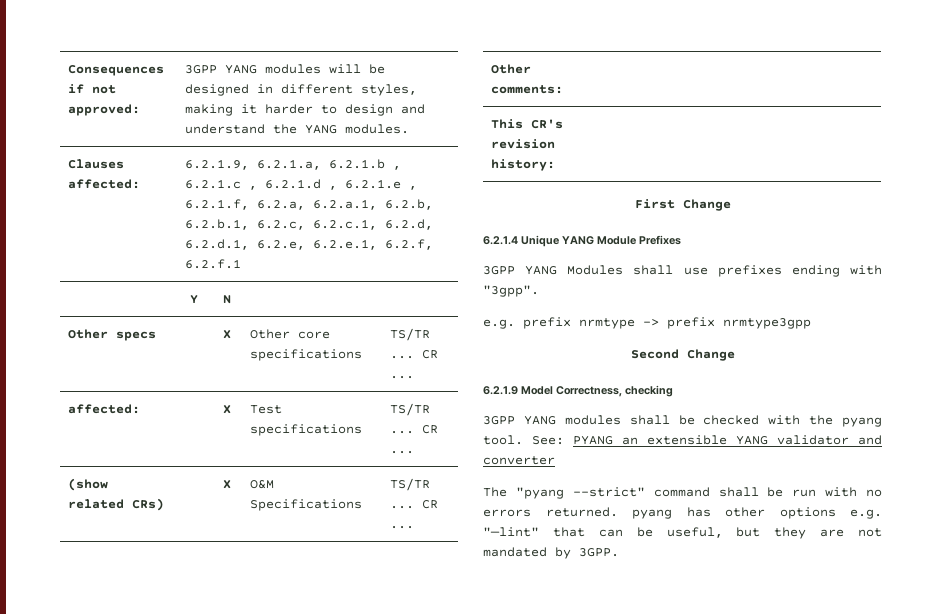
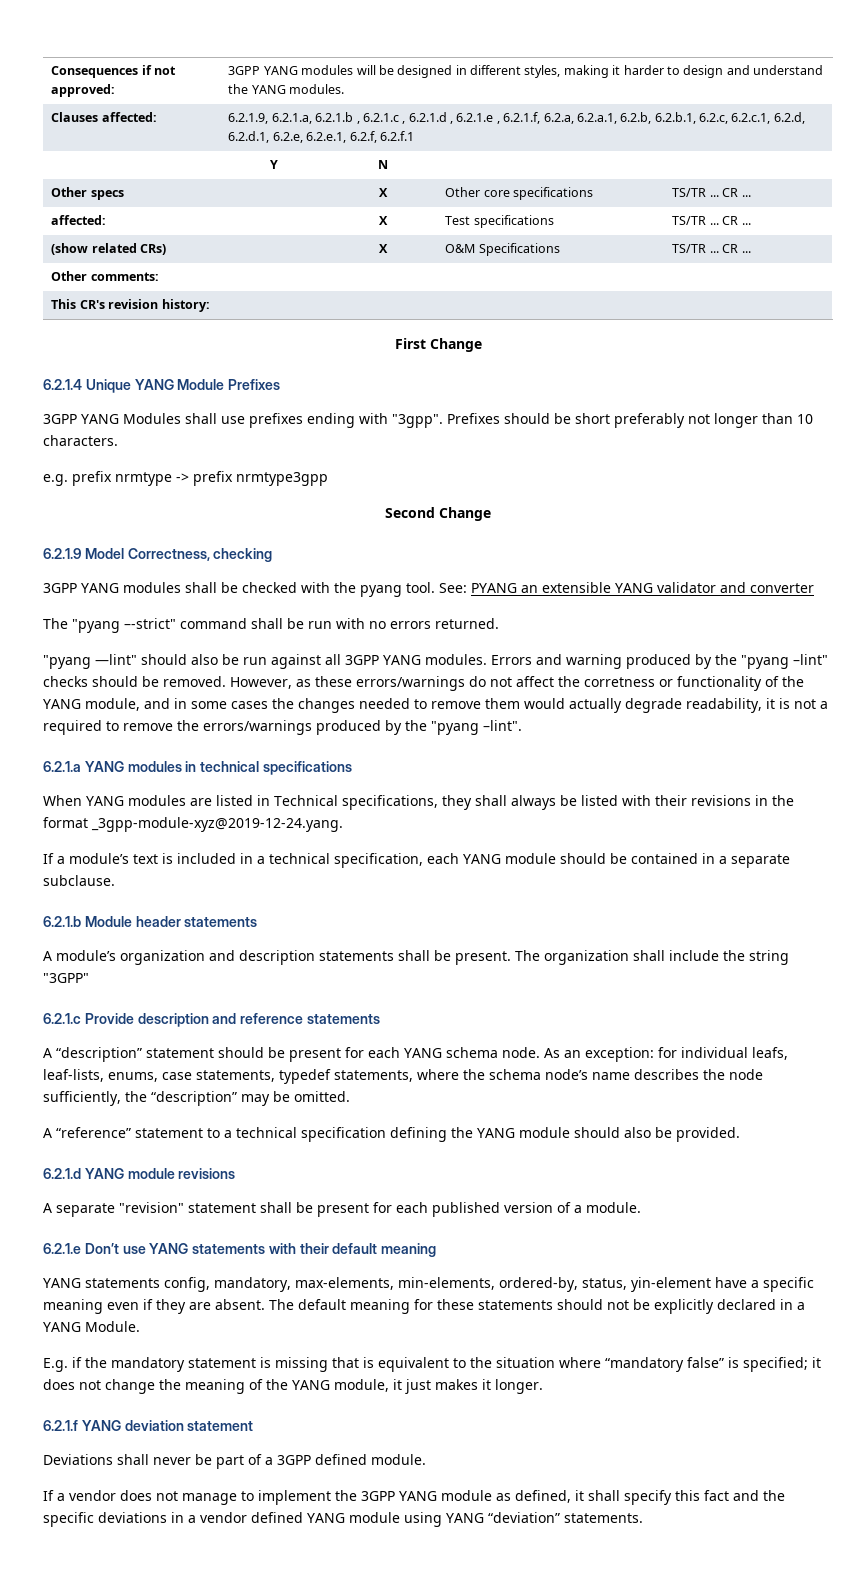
+ Prefixes should be short preferably not longer than 10 characters.
- The "pyang –-strict" command shall be run with no errors returned. pyang has other options e.g. "—lint" that can be useful, but they are not mandated by 3GPP.
+ The "pyang –-strict" command shall be run with no errors returned.
+ "pyang —lint" should also be run against all 3GPP YANG modules. Errors and warning produced by the "pyang –lint" checks should be removed. However, as these errors/warnings do not affect the corretness or functionality of the YANG module, and in some cases the changes needed to remove them would actually degrade readability, it is not a required to remove the errors/warnings produced by the "pyang –lint".
+ 6.2.1.a YANG modules in technical specifications
+ When YANG modules are listed in Technical specifications, they shall always be listed with their revisions in the format _3gpp-module-xyz@2019-12-24.yang.
+ If a module’s text is included in a technical specification, each YANG module should be contained in a separate subclause.
+ 6.2.1.b Module header statements
+ A module’s organization and description statements shall be present. The organization shall include the string "3GPP"
+ 6.2.1.c Provide description and reference statements
+ A “description” statement should be present for each YANG schema node. As an exception: for individual leafs, leaf-lists, enums, case statements, typedef statements, where the schema node’s name describes the node sufficiently, the “description” may be omitted.
+ A “reference” statement to a technical specification defining the YANG module should also be provided.
+ 6.2.1.d YANG module revisions
+ A separate "revision" statement shall be present for each published version of a module.
+ 6.2.1.e Don’t use YANG statements with their default meaning
+ YANG statements config, mandatory, max-elements, min-elements, ordered-by, status, yin-element have a specific meaning even if they are absent. The default meaning for these statements should not be explicitly declared in a YANG Module.
+ E.g. if the mandatory statement is missing that is equivalent to the situation where “mandatory false” is specified; it does not change the meaning of the YANG module, it just makes it longer.
+ 6.2.1.f YANG deviation statement
+ Deviations shall never be part of a 3GPP defined module.
+ If a vendor does not manage to implement the 3GPP YANG module as defined, it shall specify this fact and the specific deviations in a vendor defined YANG module using YANG “deviation” statements.

